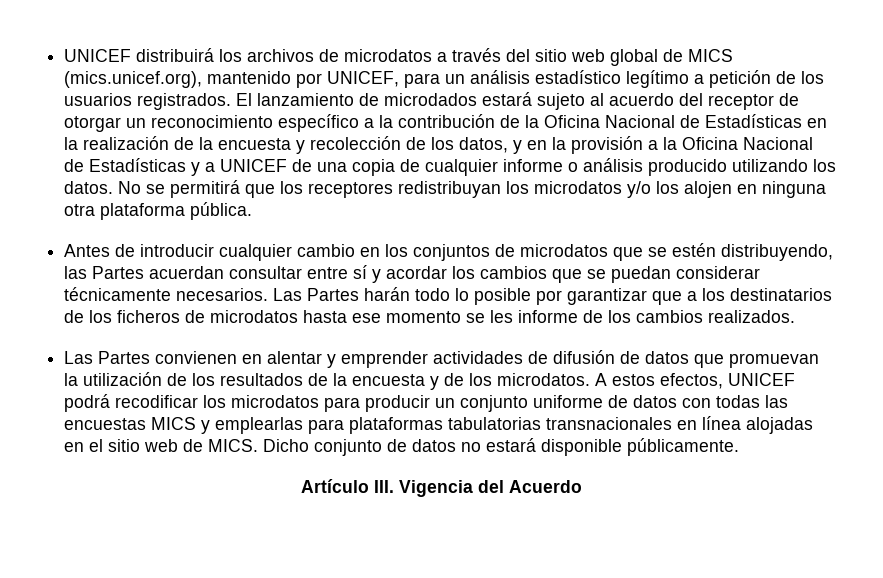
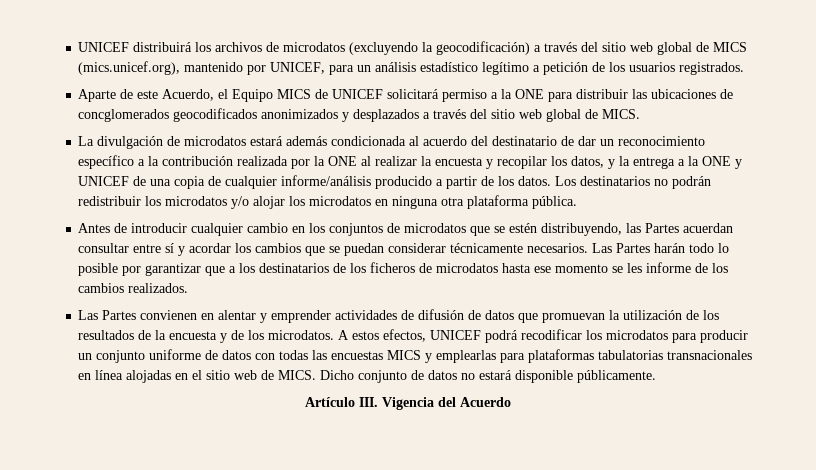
- UNICEF distribuirá los archivos de microdatos a través del sitio web global de MICS (mics.unicef.org), mantenido por UNICEF, para un análisis estadístico legítimo a petición de los usuarios registrados. El lanzamiento de microdados estará sujeto al acuerdo del receptor de otorgar un reconocimiento específico a la contribución de la Oficina Nacional de Estadísticas en la realización de la encuesta y recolección de los datos, y en la provisión a la Oficina Nacional de Estadísticas y a UNICEF de una copia de cualquier informe o análisis producido utilizando los datos. No se permitirá que los receptores redistribuyan los microdatos y/o los alojen en ninguna otra plataforma pública.
+ UNICEF distribuirá los archivos de microdatos (excluyendo la geocodificación) a través del sitio web global de MICS (mics.unicef.org), mantenido por UNICEF, para un análisis estadístico legítimo a petición de los usuarios registrados.
+ Aparte de este Acuerdo, el Equipo MICS de UNICEF solicitará permiso a la ONE para distribuir las ubicaciones de concglomerados geocodificados anonimizados y desplazados a través del sitio web global de MICS.
+ La divulgación de microdatos estará además condicionada al acuerdo del destinatario de dar un reconocimiento específico a la contribución realizada por la ONE al realizar la encuesta y recopilar los datos, y la entrega a la ONE y UNICEF de una copia de cualquier informe/análisis producido a partir de los datos. Los destinatarios no podrán redistribuir los microdatos y/o alojar los microdatos en ninguna otra plataforma pública.

